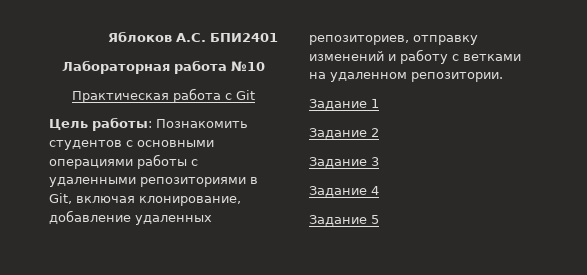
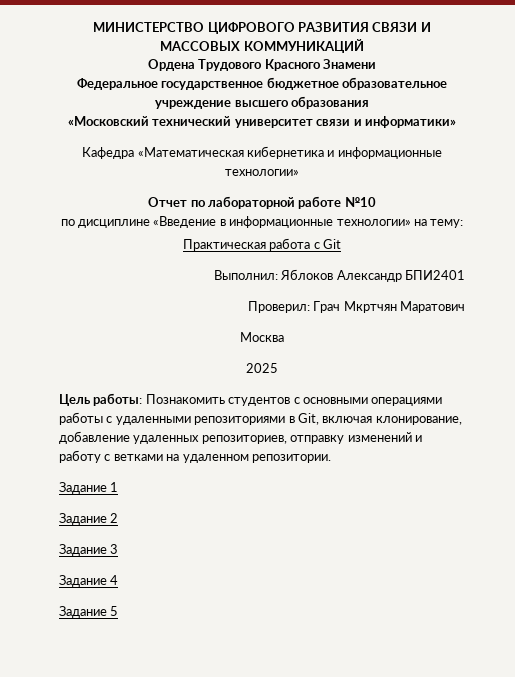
- Яблоков А.С. БПИ2401
- Лабораторная работа №10
+ МИНИСТЕРСТВО ЦИФРОВОГО РАЗВИТИЯ СВЯЗИ И МАССОВЫХ КОММУНИКАЦИЙ
+ Ордена Трудового Красного Знамени
+ Федеральное государственное бюджетное образовательное учреждение высшего образования
+ «Московский технический университет связи и информатики»
+ Кафедра «Математическая кибернетика и информационные технологии»
+ Отчет по лабораторной работе №10
+ по дисциплине «Введение в информационные технологии» на тему:
  Практическая работа с Git
+ Выполнил: Яблоков Александр БПИ2401
+ Проверил: Грач Мкртчян Маратович
+ Москва
+ 2025

